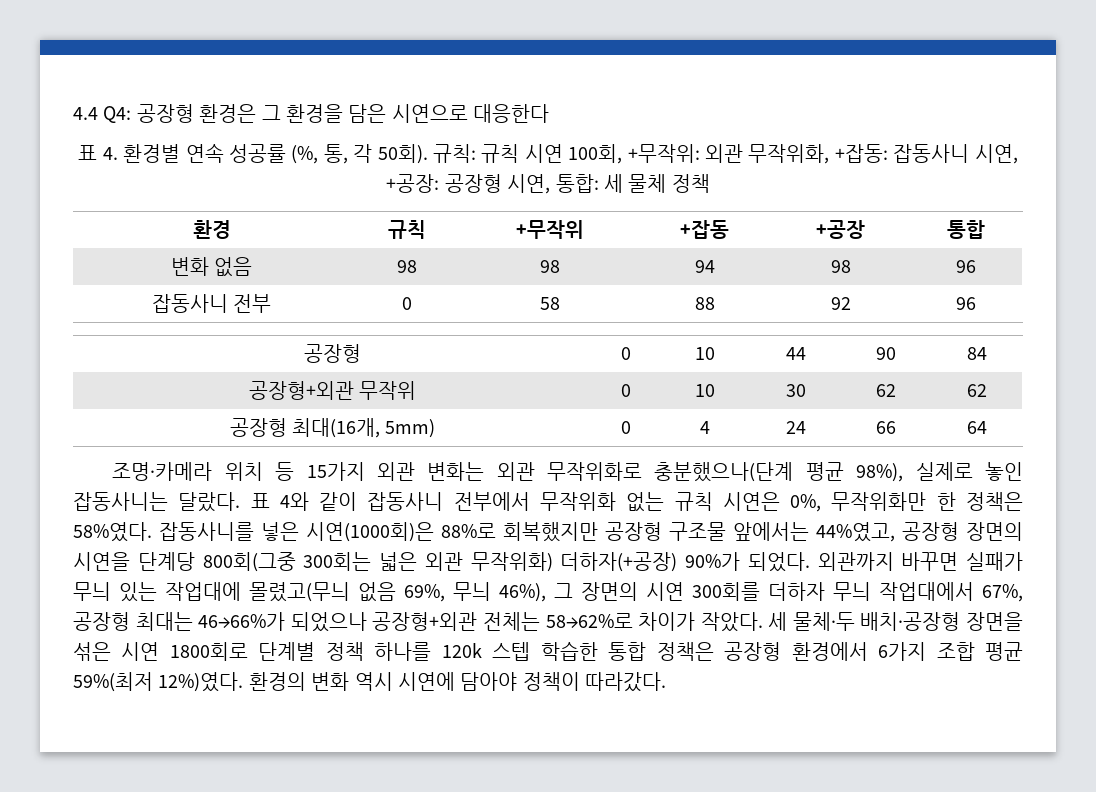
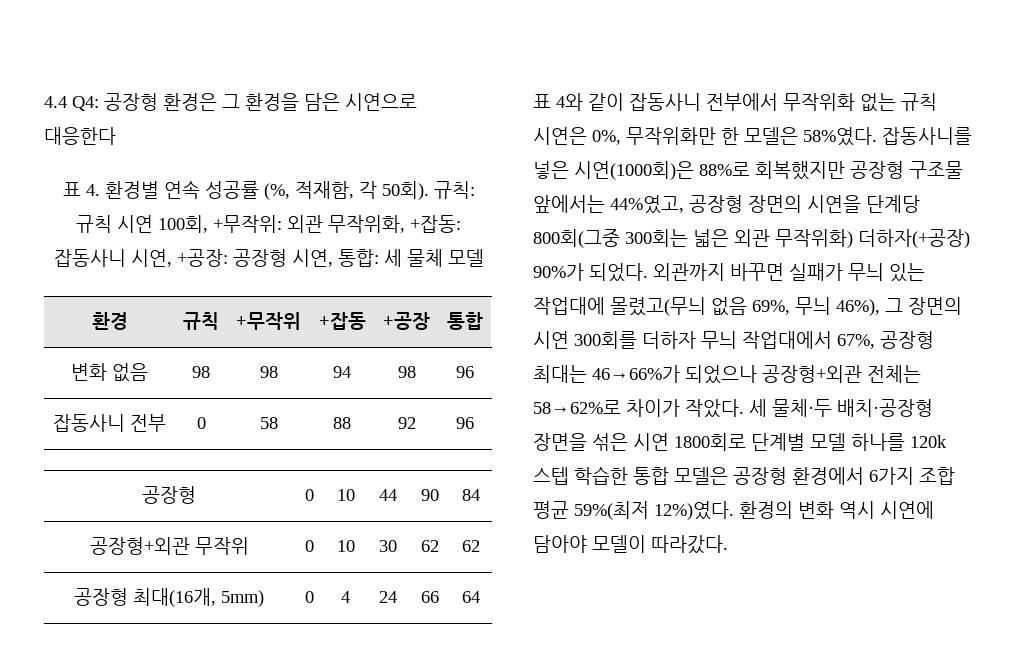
- 표 4. 환경별 연속 성공률 (%, 통, 각 50회).
+ 표 4. 환경별 연속 성공률 (%, 적재함, 각 50회).
- 규칙: 규칙 시연 100회, +무작위: 외관 무작위화, +잡동: 잡동사니 시연, +공장: 공장형 시연, 통합: 세 물체 정책
+ 규칙: 규칙 시연 100회, +무작위: 외관 무작위화, +잡동: 잡동사니 시연, +공장: 공장형 시연, 통합: 세 물체 모델
- 조명·카메라 위치 등 15가지 외관 변화는 외관 무작위화로 충분했으나(단계 평균 98%), 실제로 놓인 잡동사니는 달랐다. 표 4와 같이 잡동사니 전부에서 무작위화 없는 규칙 시연은 0%, 무작위화만 한 정책은 58%였다.
+ 표 4와 같이 잡동사니 전부에서 무작위화 없는 규칙 시연은 0%, 무작위화만 한 모델은 58%였다.
- 세 물체·두 배치·공장형 장면을 섞은 시연 1800회로 단계별 정책 하나를 120k 스텝 학습한 통합 정책은 공장형 환경에서 6가지 조합 평균 59%(최저 12%)였다.
+ 세 물체·두 배치·공장형 장면을 섞은 시연 1800회로 단계별 모델 하나를 120k 스텝 학습한 통합 모델은 공장형 환경에서 6가지 조합 평균 59%(최저 12%)였다.
- 환경의 변화 역시 시연에 담아야 정책이 따라갔다.
+ 환경의 변화 역시 시연에 담아야 모델이 따라갔다.

